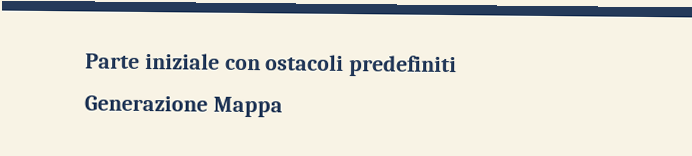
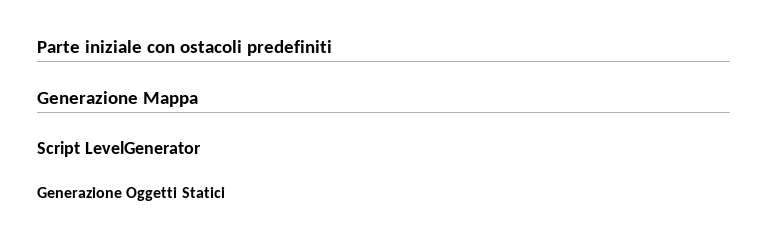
+ Script LevelGenerator
+ Generazione Oggetti Statici

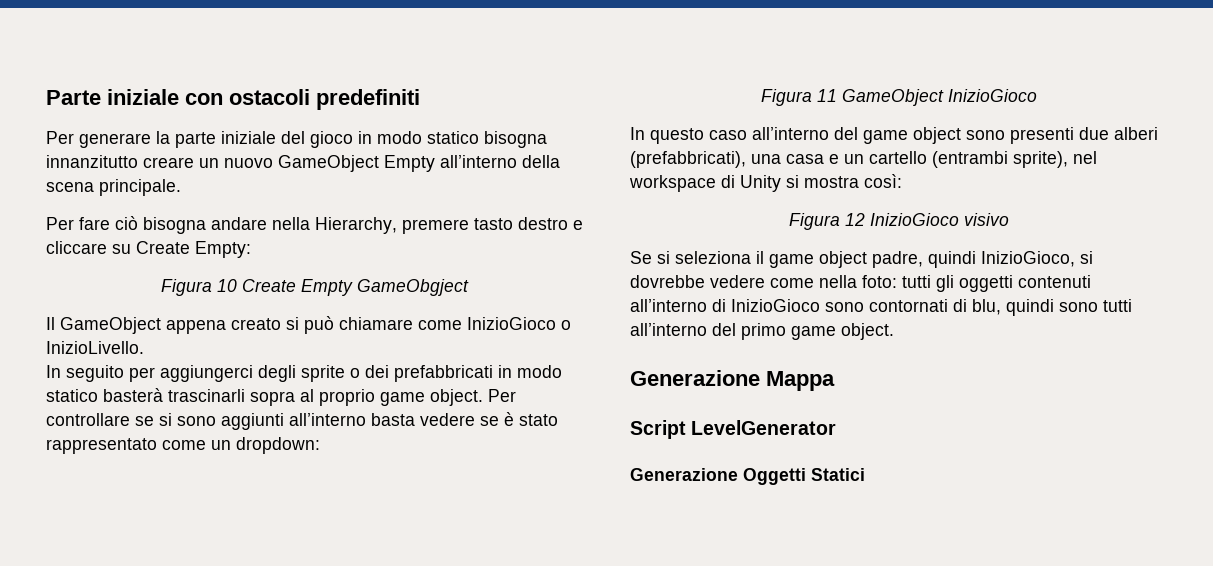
+ Per generare la parte iniziale del gioco in modo statico bisogna innanzitutto creare un nuovo GameObject Empty all’interno della scena principale.
+ Per fare ciò bisogna andare nella Hierarchy, premere tasto destro e cliccare su Create Empty:
+ Figura 10 Create Empty GameObgject
+ Il GameObject appena creato si può chiamare come InizioGioco o InizioLivello.
+ In seguito per aggiungerci degli sprite o dei prefabbricati in modo statico basterà trascinarli sopra al proprio game object. Per controllare se si sono aggiunti all’interno basta vedere se è stato rappresentato come un dropdown:
+ Figura 11 GameObject InizioGioco
+ In questo caso all’interno del game object sono presenti due alberi (prefabbricati), una casa e un cartello (entrambi sprite), nel workspace di Unity si mostra così:
+ Figura 12 InizioGioco visivo
+ Se si seleziona il game object padre, quindi InizioGioco, si dovrebbe vedere come nella foto: tutti gli oggetti contenuti all’interno di InizioGioco sono contornati di blu, quindi sono tutti all’interno del primo game object.

